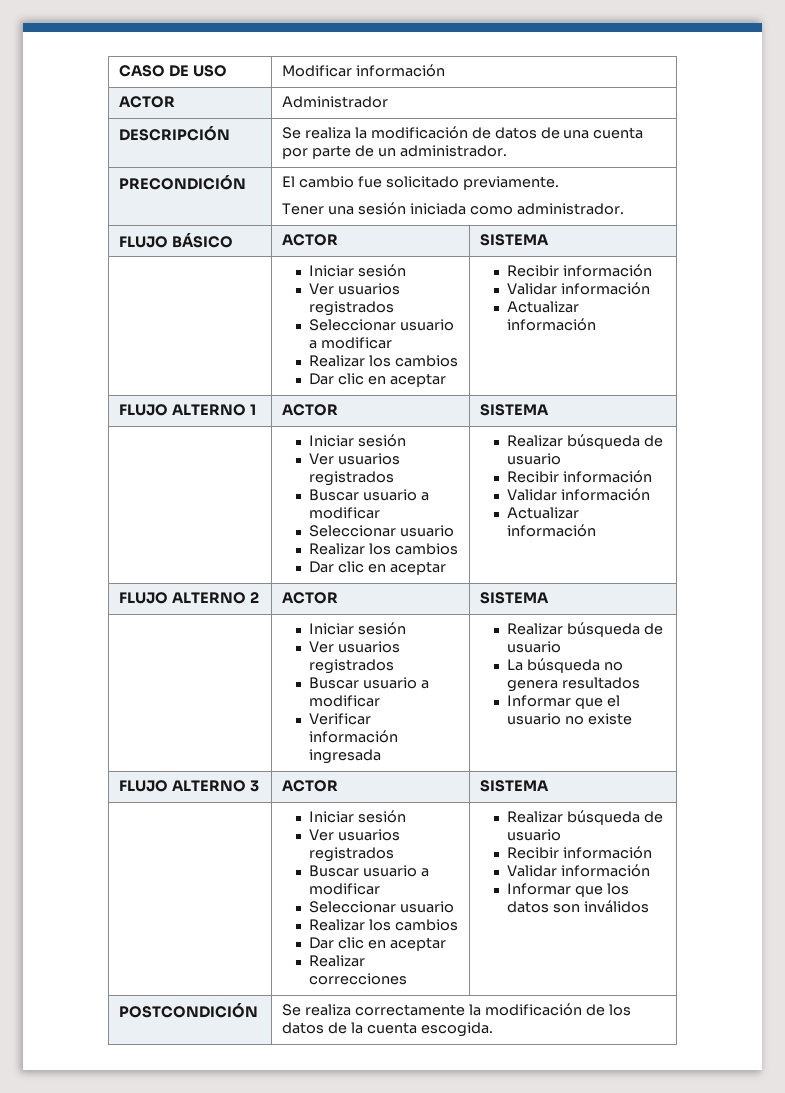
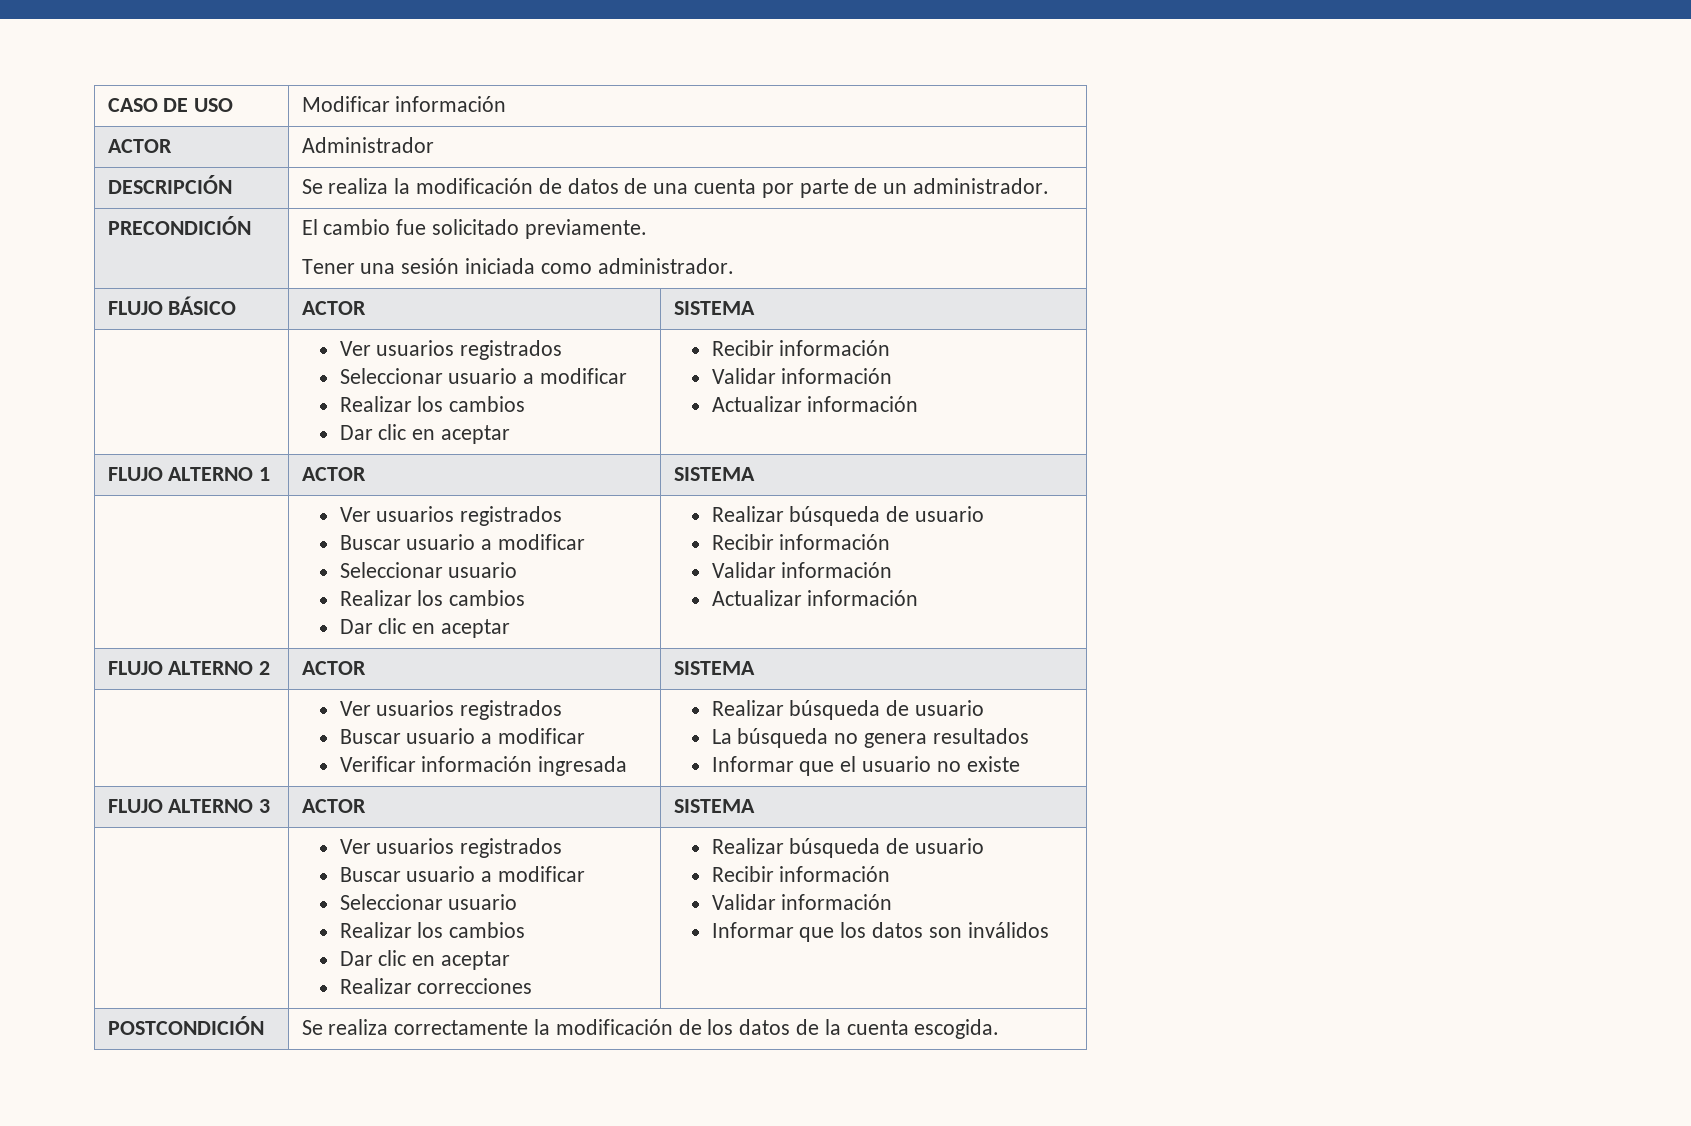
  FLUJO BÁSICO | ACTOR | SISTEMA
- | Iniciar sesión
- Ver usuarios registrados
+ | Ver usuarios registrados
  FLUJO ALTERNO 1 | ACTOR | SISTEMA
- | Iniciar sesión
- Ver usuarios registrados
+ | Ver usuarios registrados
  FLUJO ALTERNO 2 | ACTOR | SISTEMA
- | Iniciar sesión
- Ver usuarios registrados
+ | Ver usuarios registrados
  FLUJO ALTERNO 3 | ACTOR | SISTEMA
- | Iniciar sesión
- Ver usuarios registrados
+ | Ver usuarios registrados

